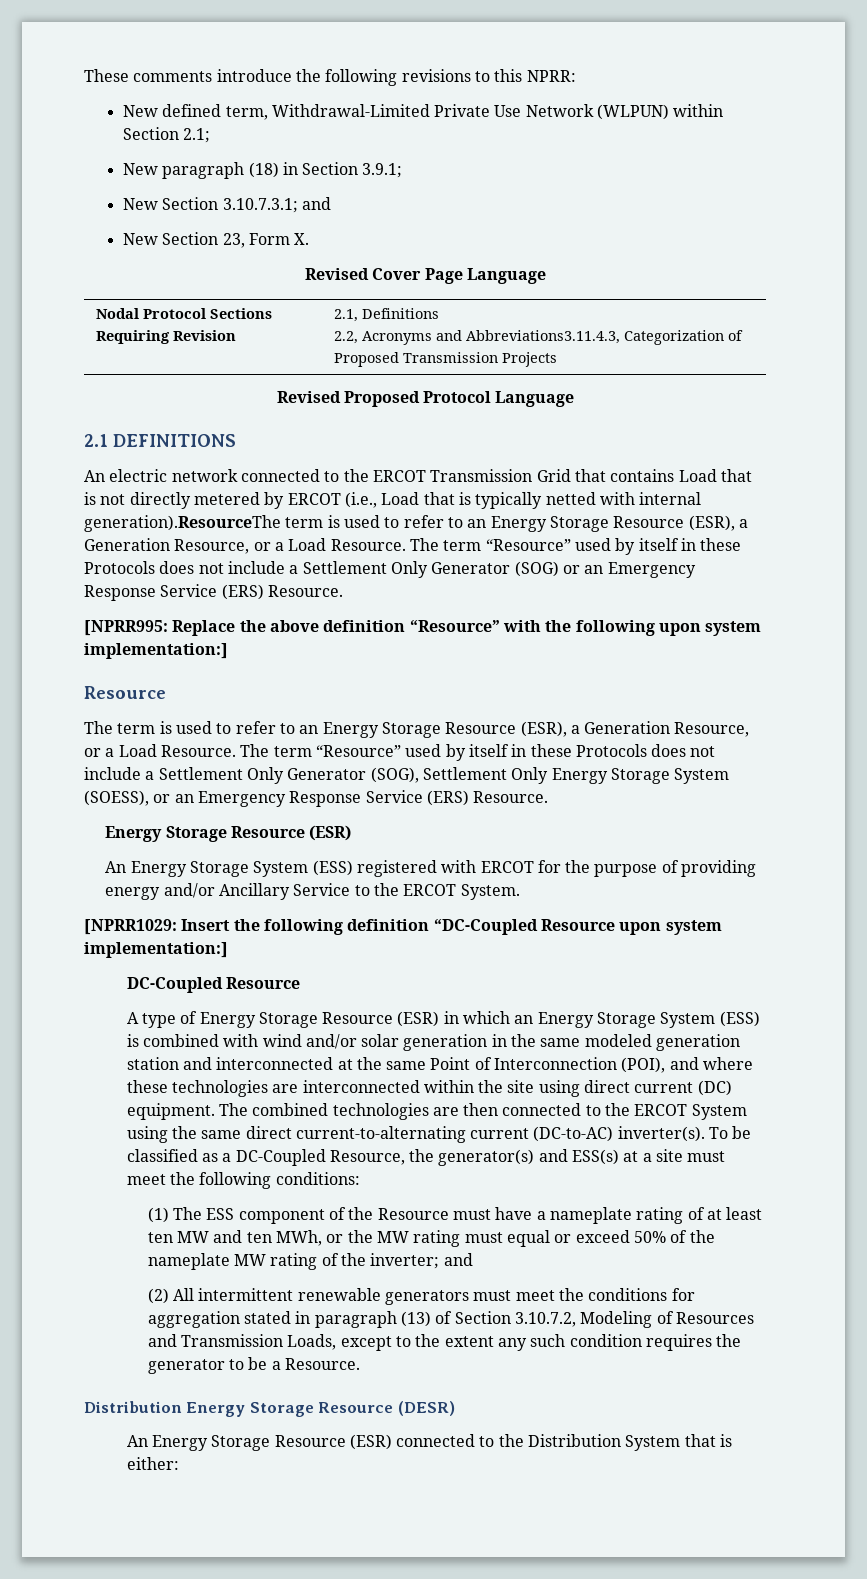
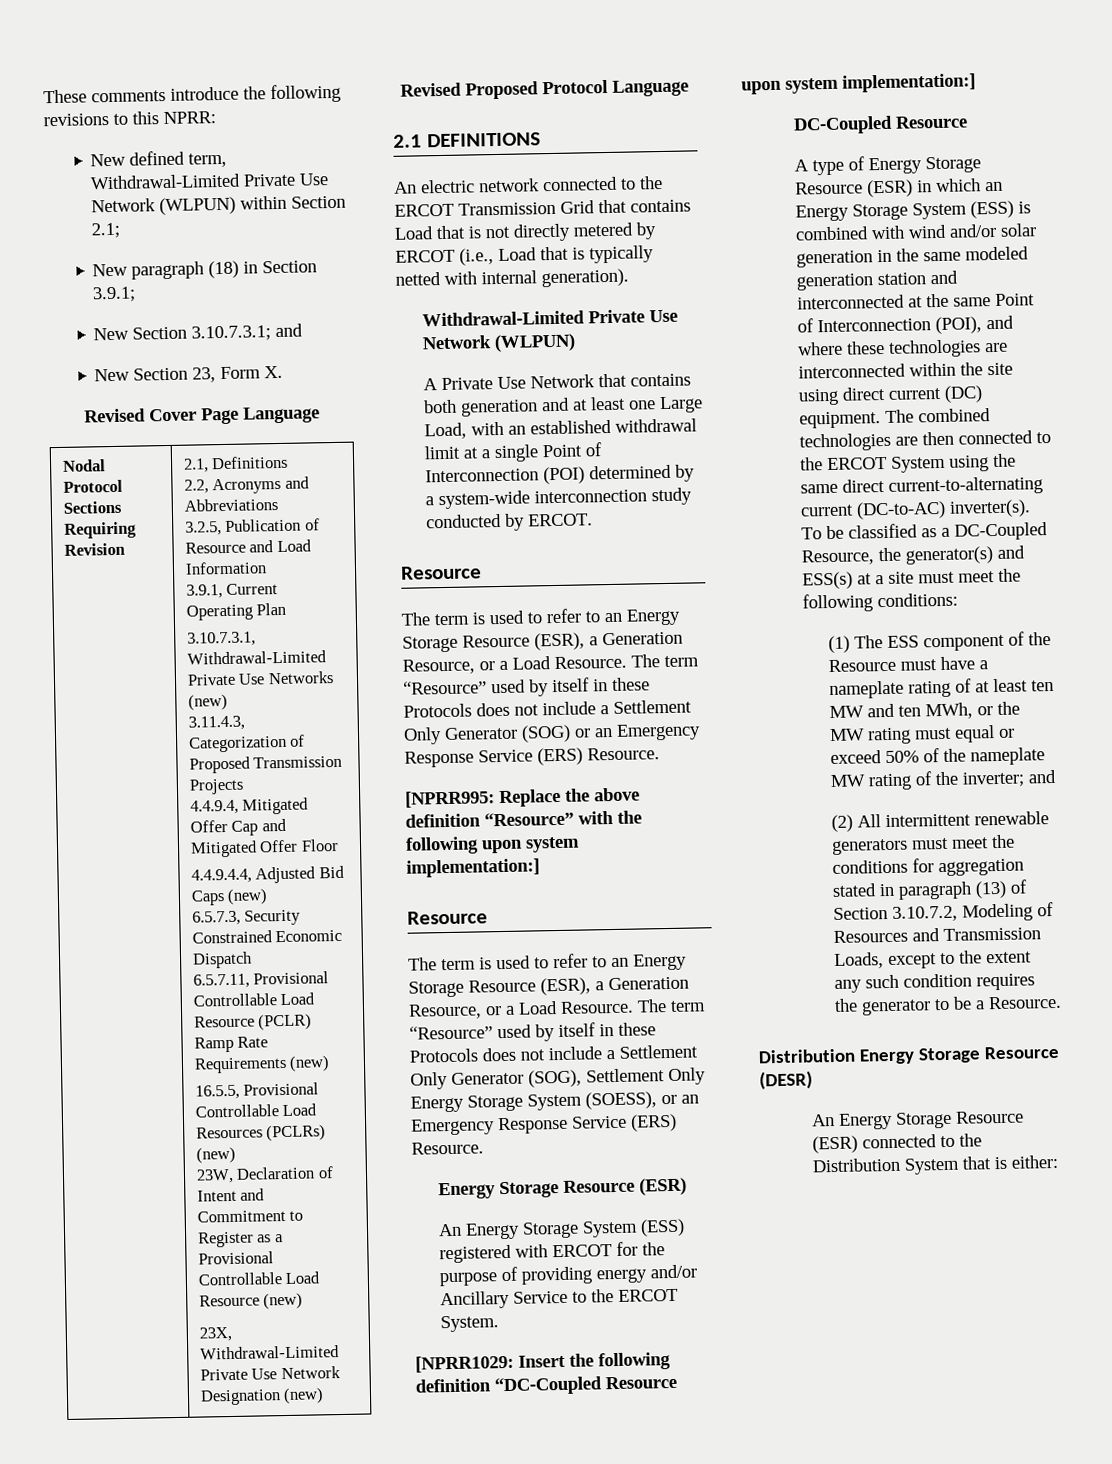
- 2.2, Acronyms and Abbreviations3.11.4.3, Categorization of Proposed Transmission Projects
+ 2.2, Acronyms and Abbreviations
+ 3.2.5, Publication of Resource and Load Information
+ 3.9.1, Current Operating Plan
+ 3.10.7.3.1, Withdrawal-Limited Private Use Networks (new)
+ 3.11.4.3, Categorization of Proposed Transmission Projects
+ 4.4.9.4, Mitigated Offer Cap and Mitigated Offer Floor
+ 4.4.9.4.4, Adjusted Bid Caps (new)
+ 6.5.7.3, Security Constrained Economic Dispatch
+ 6.5.7.11, Provisional Controllable Load Resource (PCLR) Ramp Rate Requirements (new)
+ 16.5.5, Provisional Controllable Load Resources (PCLRs) (new)
+ 23W, Declaration of Intent and Commitment to Register as a Provisional Controllable Load Resource (new)
+ 23X, Withdrawal-Limited Private Use Network Designation (new)
- An electric network connected to the ERCOT Transmission Grid that contains Load that is not directly metered by ERCOT (i.e., Load that is typically netted with internal generation).ResourceThe term is used to refer to an Energy Storage Resource (ESR), a Generation Resource, or a Load Resource.
+ An electric network connected to the ERCOT Transmission Grid that contains Load that is not directly metered by ERCOT (i.e., Load that is typically netted with internal generation).
+ Withdrawal-Limited Private Use Network (WLPUN)
+ A Private Use Network that contains both generation and at least one Large Load, with an established withdrawal limit at a single Point of Interconnection (POI) determined by a system-wide interconnection study conducted by ERCOT.
+ Resource
+ The term is used to refer to an Energy Storage Resource (ESR), a Generation Resource, or a Load Resource.

